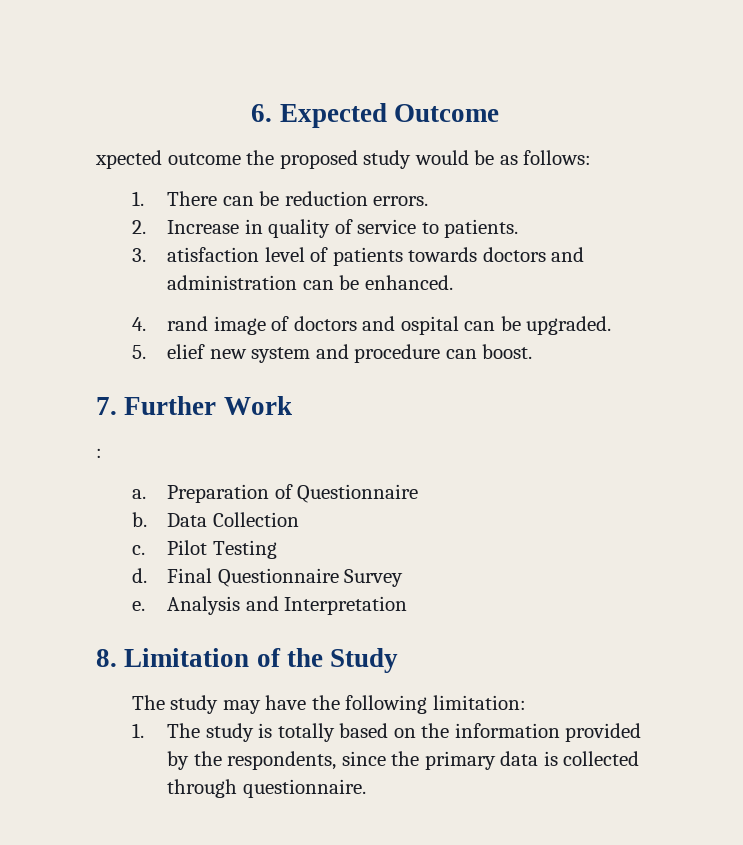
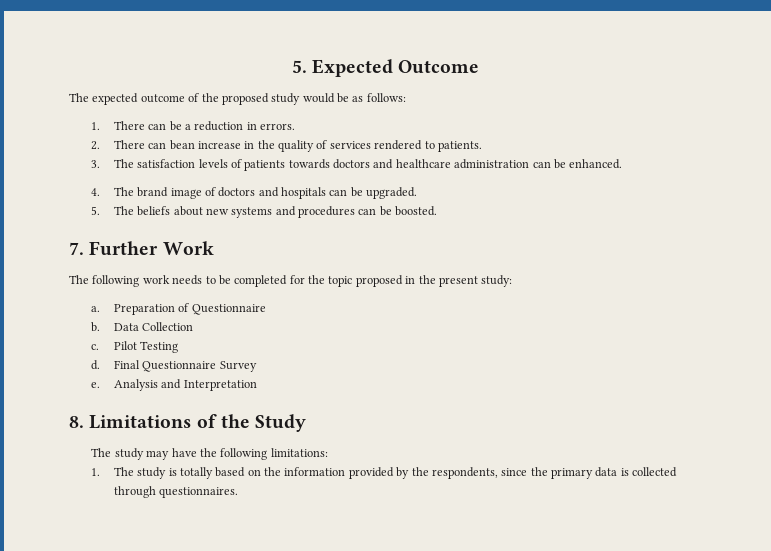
- 6. Expected Outcome
+ 5. Expected Outcome
- xpected outcome the proposed study would be as follows:
+ The expected outcome of the proposed study would be as follows:
- 1. There can be reduction errors.
+ 1. There can be a reduction in errors.
- 2. Increase in quality of service to patients.
+ 2. There can bean increase in the quality of services rendered to patients.
- 3. atisfaction level of patients towards doctors and administration can be enhanced.
+ 3. The satisfaction levels of patients towards doctors and healthcare administration can be enhanced.
- 4. rand image of doctors and ospital can be upgraded.
+ 4. The brand image of doctors and hospitals can be upgraded.
- 5. elief new system and procedure can boost.
+ 5. The beliefs about new systems and procedures can be boosted.
  7. Further Work
- :
+ The following work needs to be completed for the topic proposed in the present study:
- 8. Limitation of the Study
+ 8. Limitations of the Study
- The study may have the following limitation:
+ The study may have the following limitations:
- 1. The study is totally based on the information provided by the respondents, since the primary data is collected through questionnaire.
+ 1. The study is totally based on the information provided by the respondents, since the primary data is collected through questionnaires.

